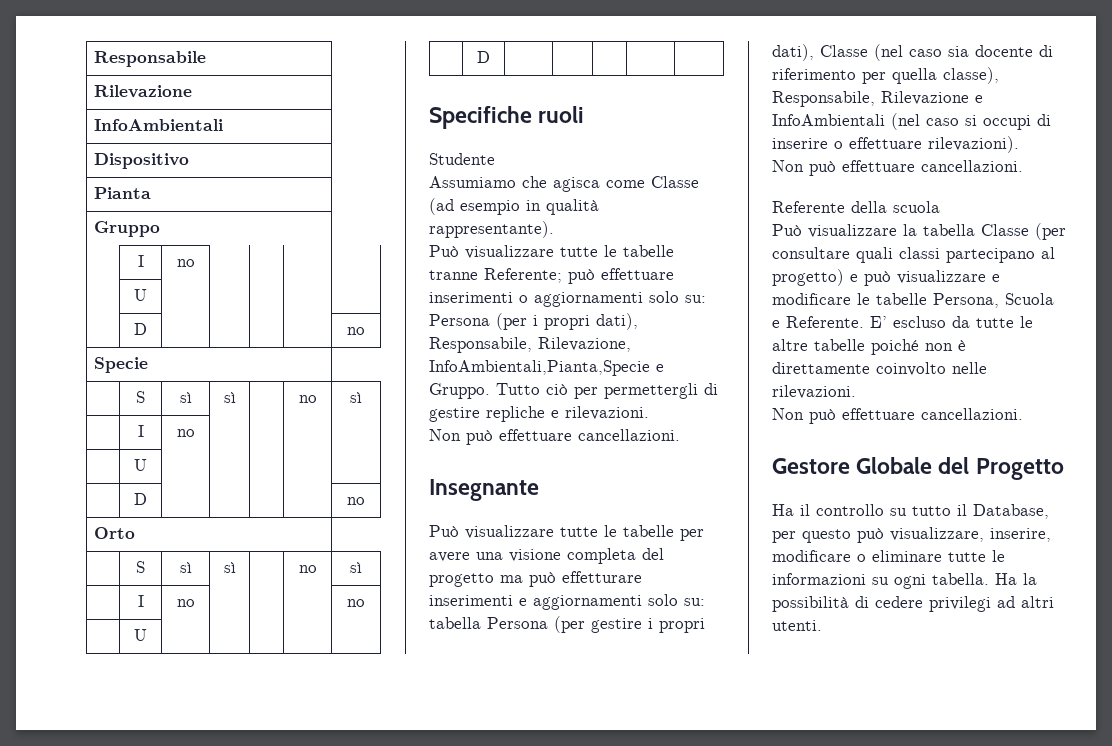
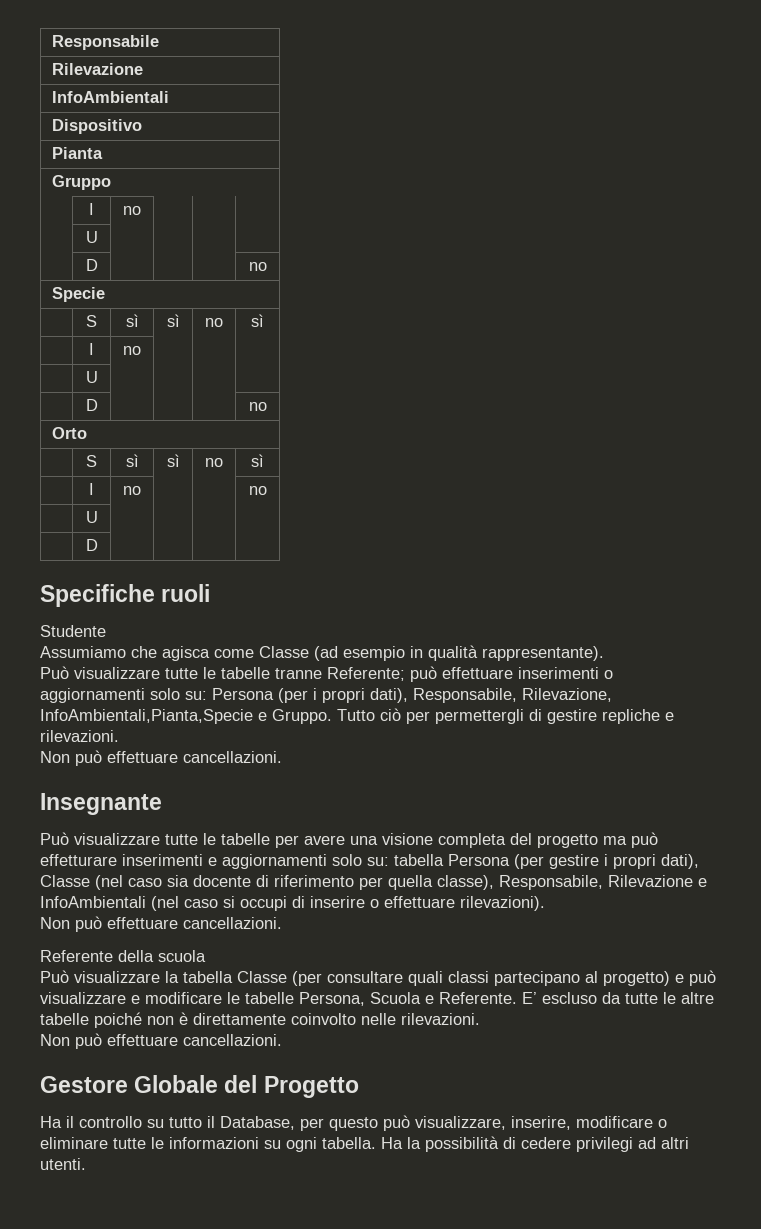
  Gruppo
- | I | no | | | |
- | U | | | | |
- | D | | | | | no
+ | I | no | | |
+ | U | | | |
+ | D | | | | no
  Specie
- | S | sì | sì | | no | sì
- | I | no | | | |
- | U | | | | |
- | D | | | | | no
+ | S | sì | sì | no | sì
+ | I | no | | |
+ | U | | | |
+ | D | | | | no
  Orto
- | S | sì | sì | | no | sì
- | I | no | | | | no
- | U | | | | |
- | D | | | | |
+ | S | sì | sì | no | sì
+ | I | no | | | no
+ | U | | | |
+ | D | | | |

